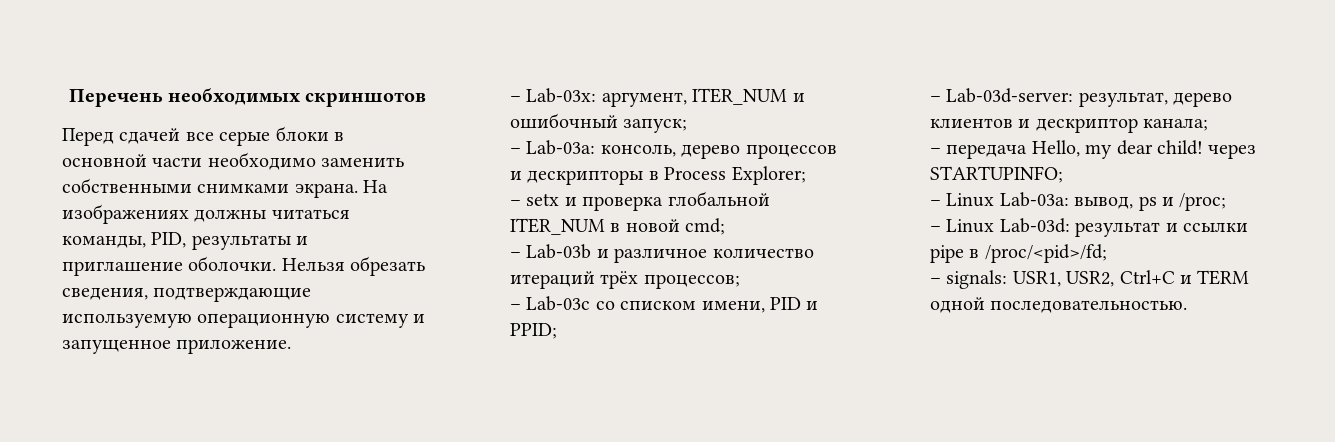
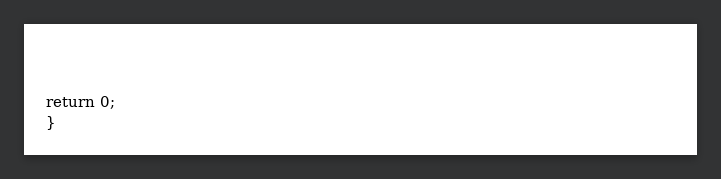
- Перечень необходимых скриншотов
- Перед сдачей все серые блоки в основной части необходимо заменить собственными снимками экрана. На изображениях должны читаться команды, PID, результаты и приглашение оболочки. Нельзя обрезать сведения, подтверждающие используемую операционную систему и запущенное приложение.
- – Lab-03x: аргумент, ITER_NUM и ошибочный запуск;
- – Lab-03a: консоль, дерево процессов и дескрипторы в Process Explorer;
- – setx и проверка глобальной ITER_NUM в новой cmd;
- – Lab-03b и различное количество итераций трёх процессов;
- – Lab-03c со списком имени, PID и PPID;
- – Lab-03d-server: результат, дерево клиентов и дескриптор канала;
- – передача Hello, my dear child! через STARTUPINFO;
- – Linux Lab-03a: вывод, ps и /proc;
- – Linux Lab-03d: результат и ссылки pipe в /proc/<pid>/fd;
- – signals: USR1, USR2, Ctrl+C и TERM одной последовательностью.
+ return 0;
+ }

